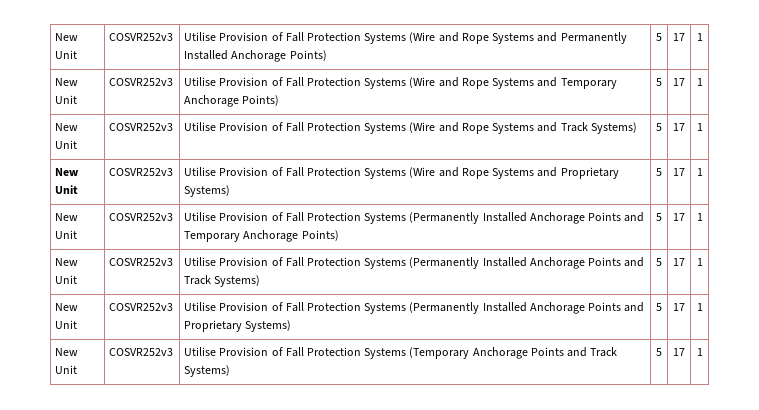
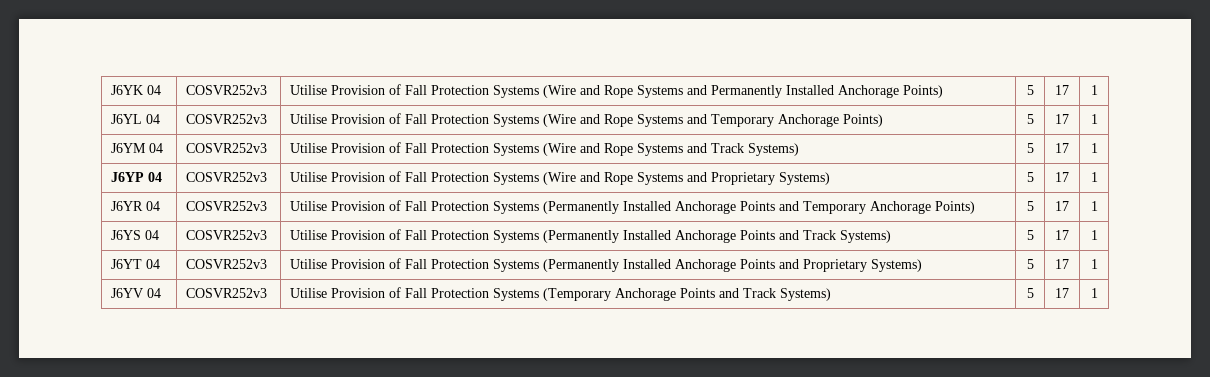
- New Unit | COSVR252v3 | Utilise Provision of Fall Protection Systems (Wire and Rope Systems and Permanently Installed Anchorage Points) | 5 | 17 | 1
+ J6YK 04 | COSVR252v3 | Utilise Provision of Fall Protection Systems (Wire and Rope Systems and Permanently Installed Anchorage Points) | 5 | 17 | 1
- New Unit | COSVR252v3 | Utilise Provision of Fall Protection Systems (Wire and Rope Systems and Temporary Anchorage Points) | 5 | 17 | 1
+ J6YL 04 | COSVR252v3 | Utilise Provision of Fall Protection Systems (Wire and Rope Systems and Temporary Anchorage Points) | 5 | 17 | 1
- New Unit | COSVR252v3 | Utilise Provision of Fall Protection Systems (Wire and Rope Systems and Track Systems) | 5 | 17 | 1
+ J6YM 04 | COSVR252v3 | Utilise Provision of Fall Protection Systems (Wire and Rope Systems and Track Systems) | 5 | 17 | 1
- New Unit | COSVR252v3 | Utilise Provision of Fall Protection Systems (Wire and Rope Systems and Proprietary Systems) | 5 | 17 | 1
+ J6YP 04 | COSVR252v3 | Utilise Provision of Fall Protection Systems (Wire and Rope Systems and Proprietary Systems) | 5 | 17 | 1
- New Unit | COSVR252v3 | Utilise Provision of Fall Protection Systems (Permanently Installed Anchorage Points and Temporary Anchorage Points) | 5 | 17 | 1
+ J6YR 04 | COSVR252v3 | Utilise Provision of Fall Protection Systems (Permanently Installed Anchorage Points and Temporary Anchorage Points) | 5 | 17 | 1
- New Unit | COSVR252v3 | Utilise Provision of Fall Protection Systems (Permanently Installed Anchorage Points and Track Systems) | 5 | 17 | 1
+ J6YS 04 | COSVR252v3 | Utilise Provision of Fall Protection Systems (Permanently Installed Anchorage Points and Track Systems) | 5 | 17 | 1
- New Unit | COSVR252v3 | Utilise Provision of Fall Protection Systems (Permanently Installed Anchorage Points and Proprietary Systems) | 5 | 17 | 1
+ J6YT 04 | COSVR252v3 | Utilise Provision of Fall Protection Systems (Permanently Installed Anchorage Points and Proprietary Systems) | 5 | 17 | 1
- New Unit | COSVR252v3 | Utilise Provision of Fall Protection Systems (Temporary Anchorage Points and Track Systems) | 5 | 17 | 1
+ J6YV 04 | COSVR252v3 | Utilise Provision of Fall Protection Systems (Temporary Anchorage Points and Track Systems) | 5 | 17 | 1

